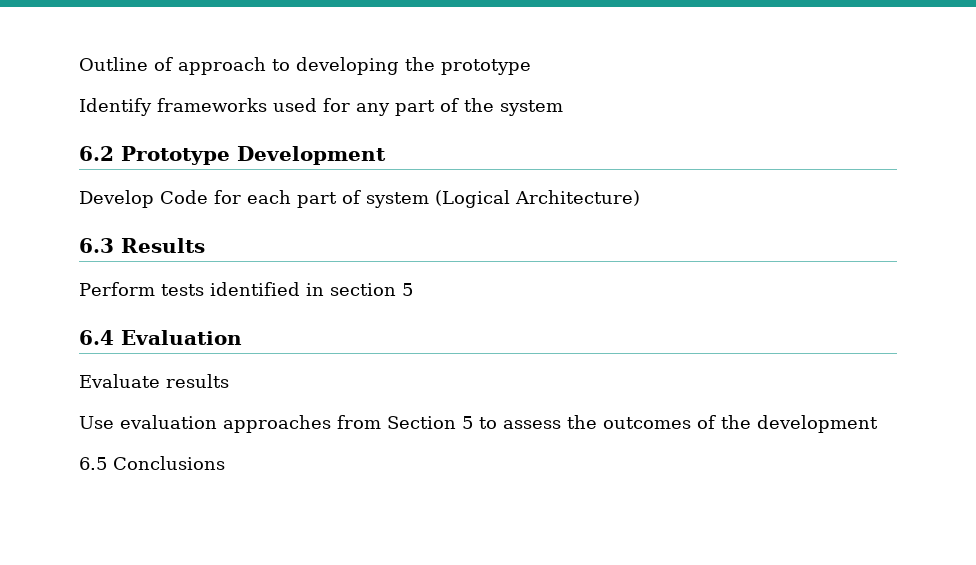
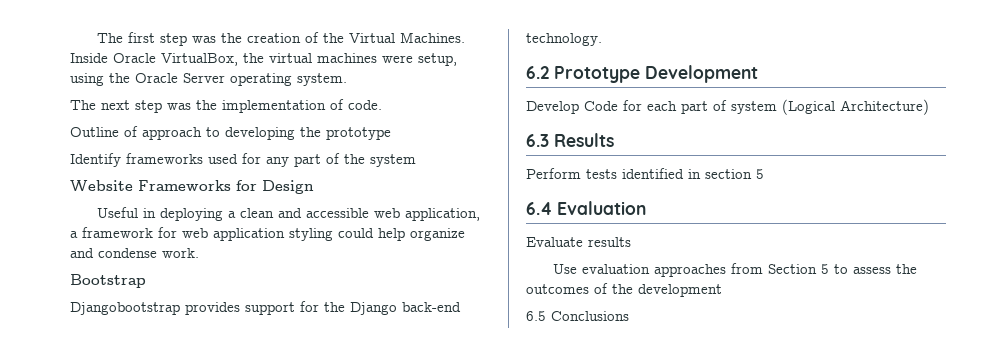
+ The first step was the creation of the Virtual Machines. Inside Oracle VirtualBox, the virtual machines were setup, using the Oracle Server operating system.
+ The next step was the implementation of code.
+ Website Frameworks for Design
+ Useful in deploying a clean and accessible web application, a framework for web application styling could help organize and condense work.
+ Bootstrap
+ Djangobootstrap provides support for the Django back-end technology.

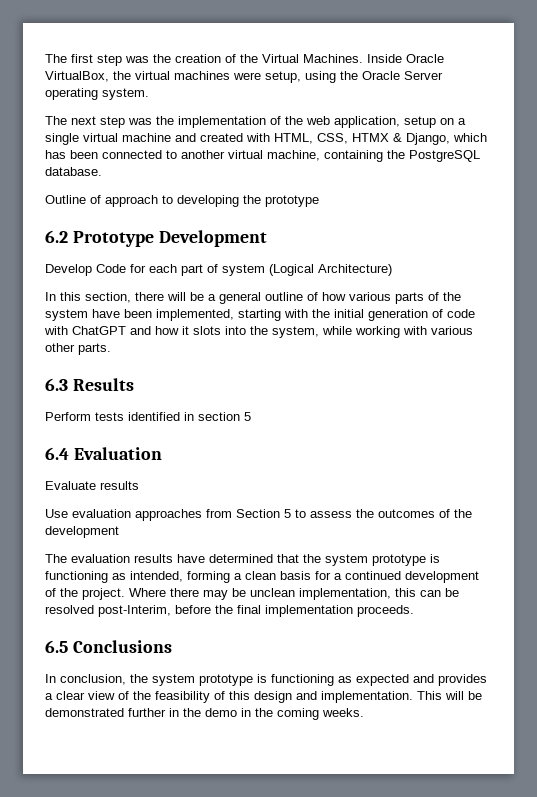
- The next step was the implementation of code.
+ The next step was the implementation of the web application, setup on a single virtual machine and created with HTML, CSS, HTMX & Django, which has been connected to another virtual machine, containing the PostgreSQL database.
- Identify frameworks used for any part of the system
- Website Frameworks for Design
- Useful in deploying a clean and accessible web application, a framework for web application styling could help organize and condense work.
- Bootstrap
- Djangobootstrap provides support for the Django back-end technology.
+ In this section, there will be a general outline of how various parts of the system have been implemented, starting with the initial generation of code with ChatGPT and how it slots into the system, while working with various other parts.
+ The evaluation results have determined that the system prototype is functioning as intended, forming a clean basis for a continued development of the project. Where there may be unclean implementation, this can be resolved post-Interim, before the final implementation proceeds.
  6.5 Conclusions
+ In conclusion, the system prototype is functioning as expected and provides a clear view of the feasibility of this design and implementation. This will be demonstrated further in the demo in the coming weeks.

